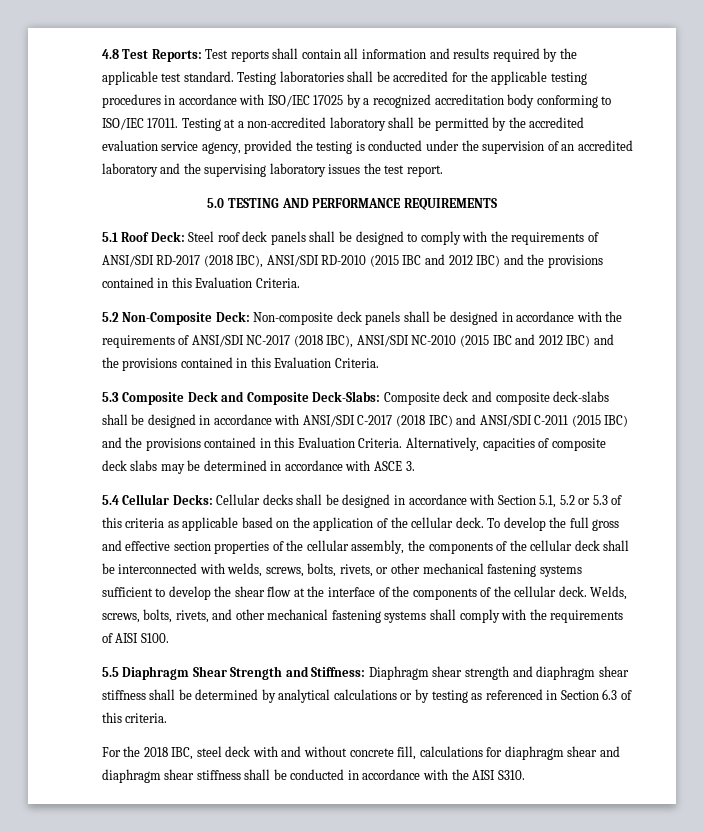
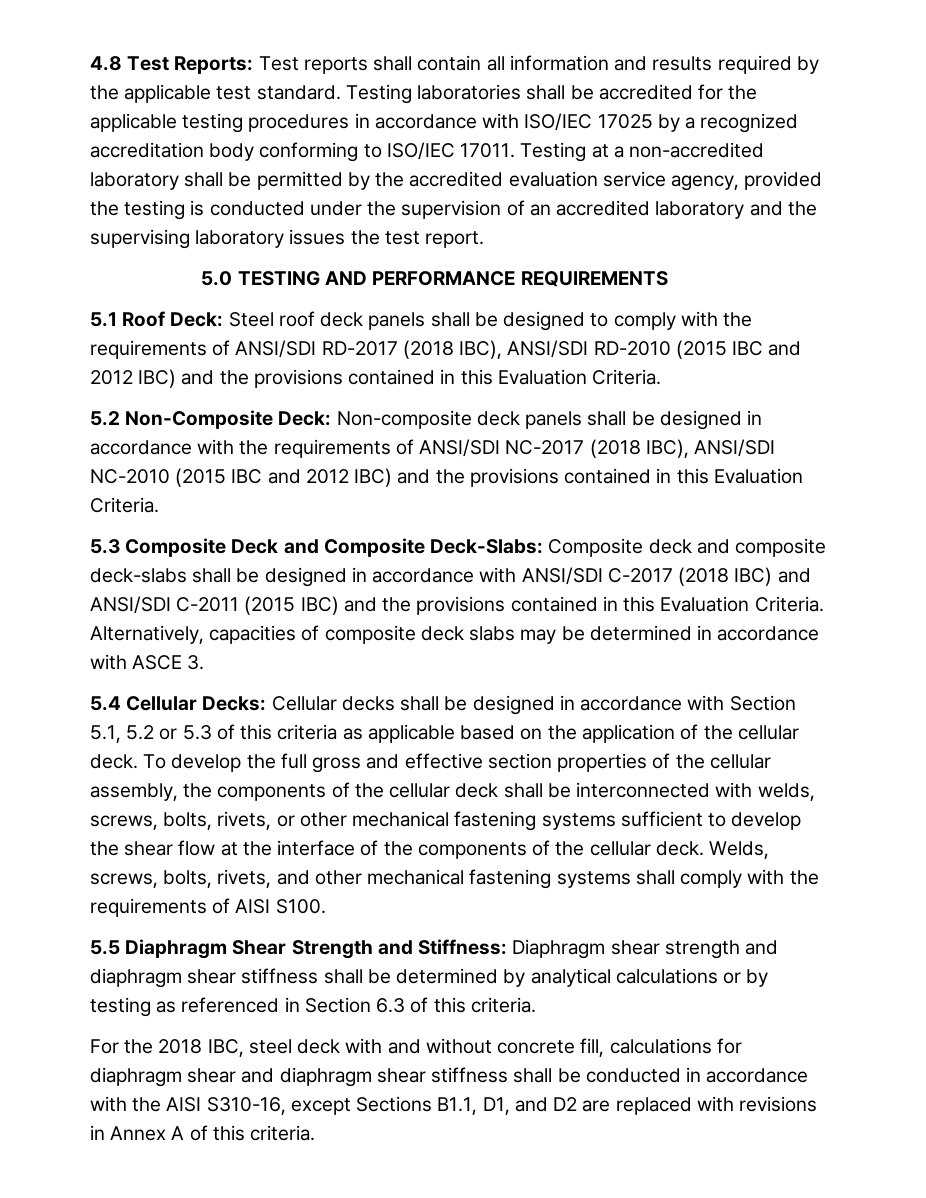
- For the 2018 IBC, steel deck with and without concrete fill, calculations for diaphragm shear and diaphragm shear stiffness shall be conducted in accordance with the AISI S310.
+ For the 2018 IBC, steel deck with and without concrete fill, calculations for diaphragm shear and diaphragm shear stiffness shall be conducted in accordance with the AISI S310-16, except Sections B1.1, D1, and D2 are replaced with revisions in Annex A of this criteria.

